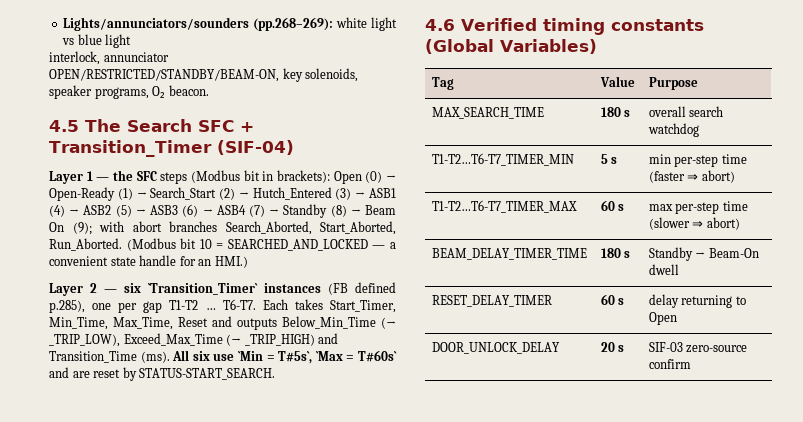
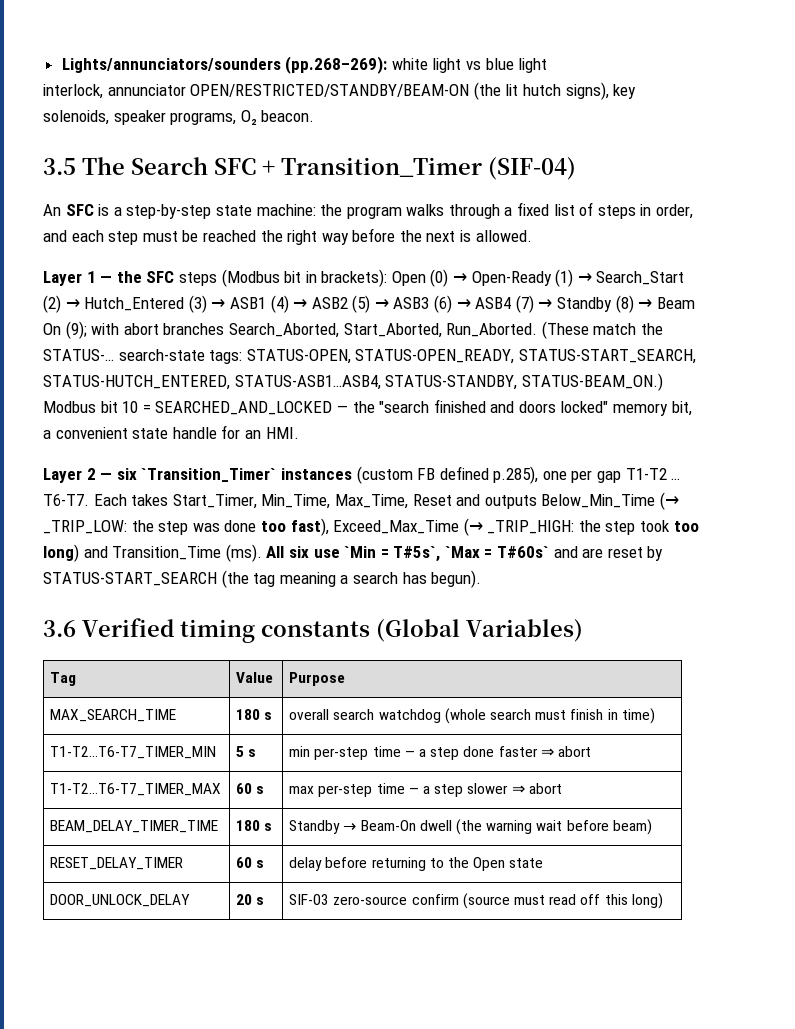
- interlock, annunciator OPEN/RESTRICTED/STANDBY/BEAM-ON, key solenoids, speaker programs, O₂ beacon.
+ interlock, annunciator OPEN/RESTRICTED/STANDBY/BEAM-ON (the lit hutch signs), key solenoids, speaker programs, O₂ beacon.
- 4.5 The Search SFC + Transition_Timer (SIF-04)
+ 3.5 The Search SFC + Transition_Timer (SIF-04)
+ An SFC is a step-by-step state machine: the program walks through a fixed list of steps in order, and each step must be reached the right way before the next is allowed.
- (Modbus bit 10 = SEARCHED_AND_LOCKED — a convenient state handle for an HMI.)
+ (These match the STATUS-… search-state tags: STATUS-OPEN, STATUS-OPEN_READY, STATUS-START_SEARCH, STATUS-HUTCH_ENTERED, STATUS-ASB1…ASB4, STATUS-STANDBY, STATUS-BEAM_ON.) Modbus bit 10 = SEARCHED_AND_LOCKED — the "search finished and doors locked" memory bit, a convenient state handle for an HMI.
- Layer 2 — six `Transition_Timer` instances (FB defined p.285), one per gap T1-T2 …
+ Layer 2 — six `Transition_Timer` instances (custom FB defined p.285), one per gap T1-T2 …
- Each takes Start_Timer, Min_Time, Max_Time, Reset and outputs Below_Min_Time (→ _TRIP_LOW), Exceed_Max_Time (→ _TRIP_HIGH) and Transition_Time (ms).
+ Each takes Start_Timer, Min_Time, Max_Time, Reset and outputs Below_Min_Time (→ _TRIP_LOW: the step was done too fast), Exceed_Max_Time (→ _TRIP_HIGH: the step took too long) and Transition_Time (ms).
- All six use `Min = T#5s`, `Max = T#60s` and are reset by STATUS-START_SEARCH.
- 4.6 Verified timing constants (Global Variables)
+ All six use `Min = T#5s`, `Max = T#60s` and are reset by STATUS-START_SEARCH (the tag meaning a search has begun).
+ 3.6 Verified timing constants (Global Variables)
- MAX_SEARCH_TIME | 180 s | overall search watchdog
+ MAX_SEARCH_TIME | 180 s | overall search watchdog (whole search must finish in time)
- T1-T2…T6-T7_TIMER_MIN | 5 s | min per-step time (faster ⇒ abort)
+ T1-T2…T6-T7_TIMER_MIN | 5 s | min per-step time — a step done faster ⇒ abort
- T1-T2…T6-T7_TIMER_MAX | 60 s | max per-step time (slower ⇒ abort)
+ T1-T2…T6-T7_TIMER_MAX | 60 s | max per-step time — a step slower ⇒ abort
- BEAM_DELAY_TIMER_TIME | 180 s | Standby → Beam-On dwell
+ BEAM_DELAY_TIMER_TIME | 180 s | Standby → Beam-On dwell (the warning wait before beam)
- RESET_DELAY_TIMER | 60 s | delay returning to Open
+ RESET_DELAY_TIMER | 60 s | delay before returning to the Open state
- DOOR_UNLOCK_DELAY | 20 s | SIF-03 zero-source confirm
+ DOOR_UNLOCK_DELAY | 20 s | SIF-03 zero-source confirm (source must read off this long)

